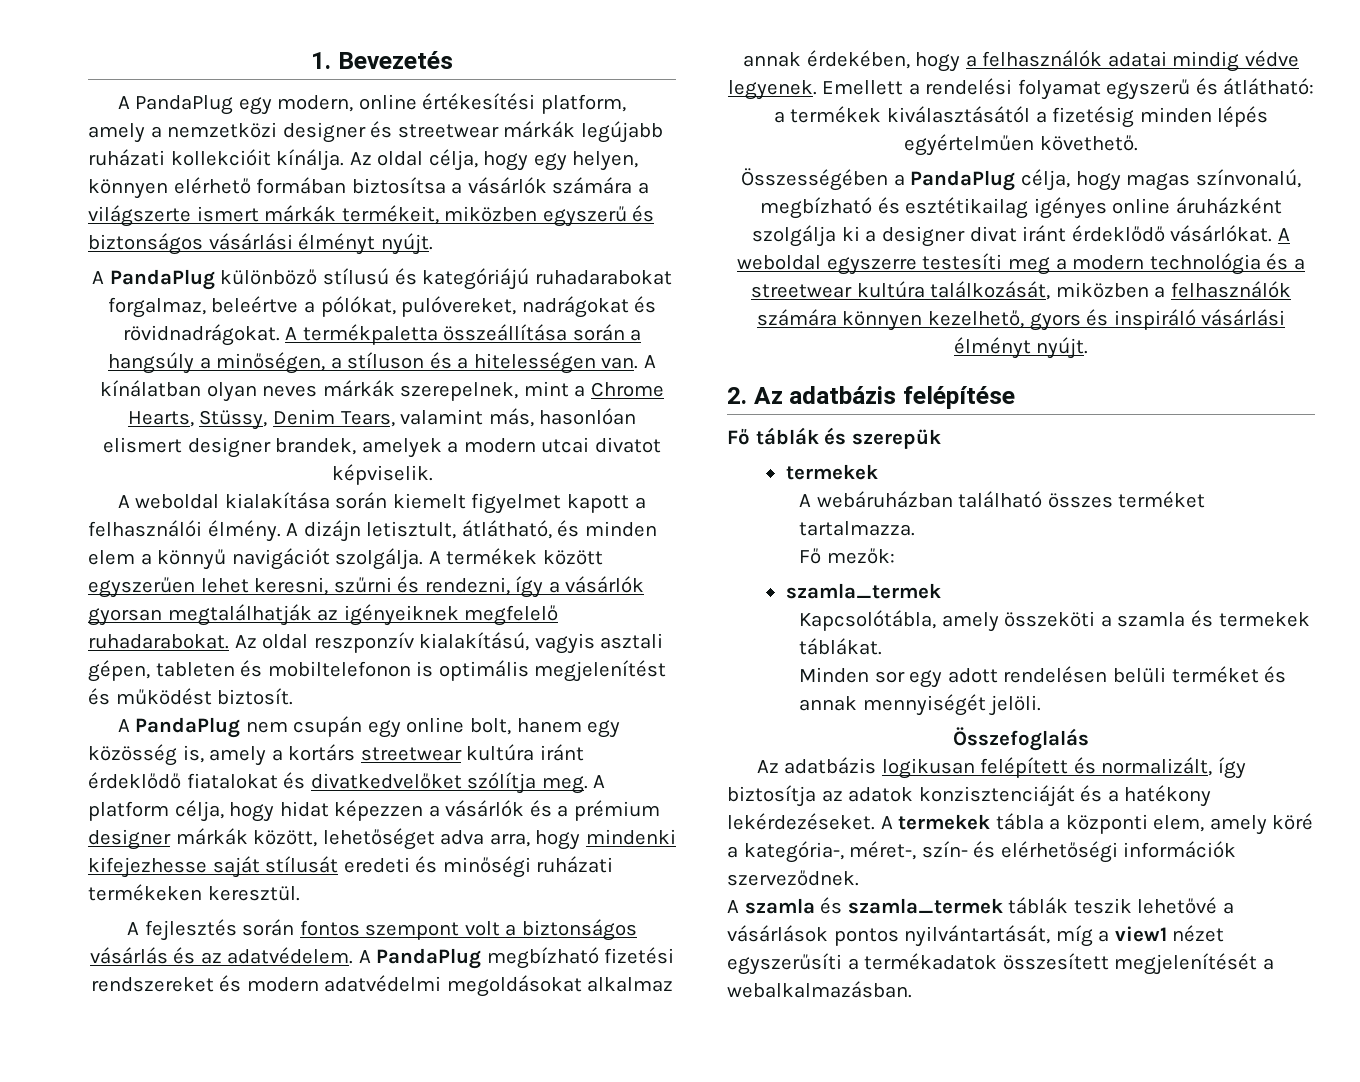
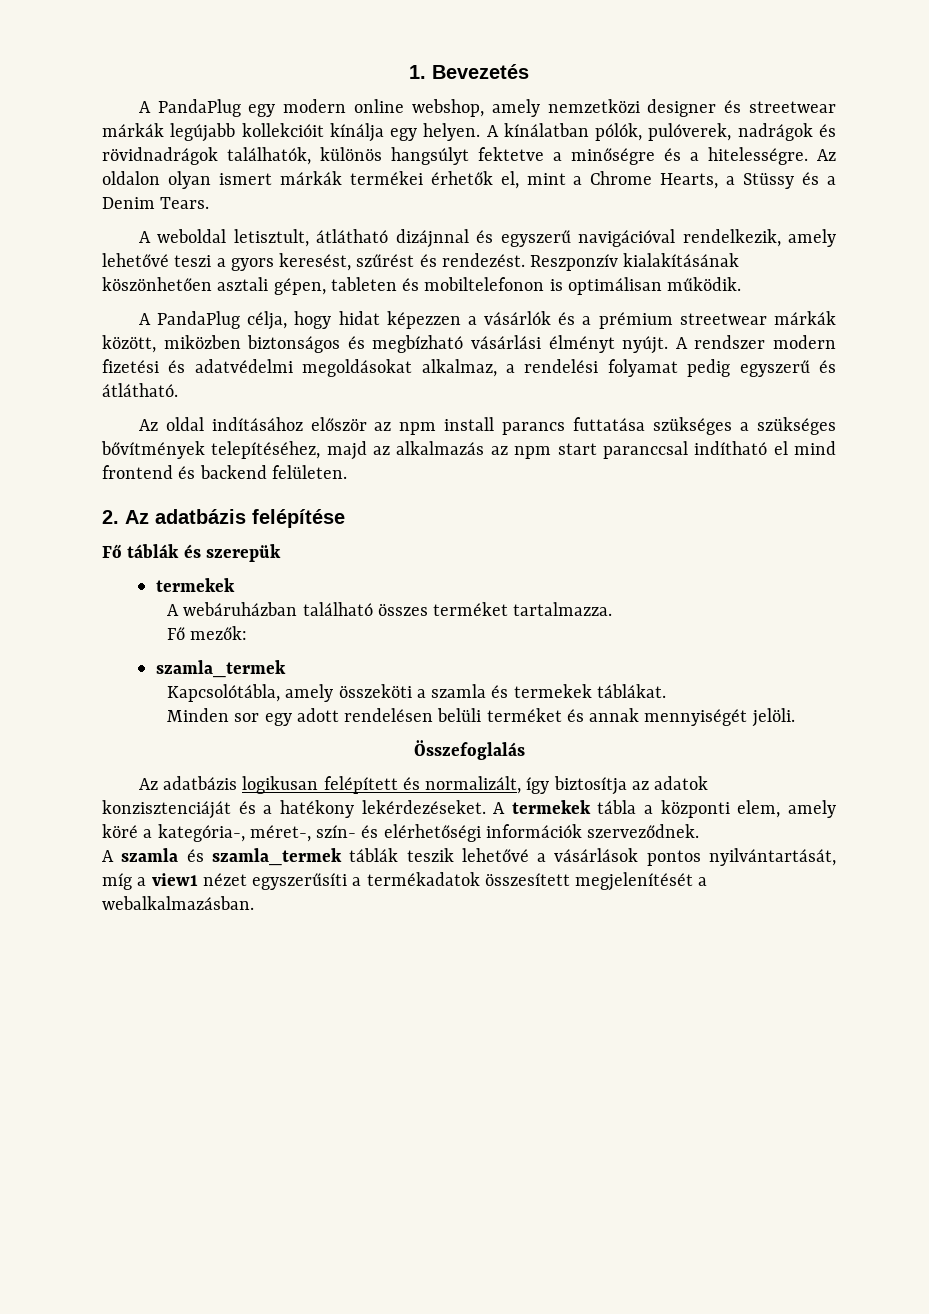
- A PandaPlug egy modern, online értékesítési platform, amely a nemzetközi designer és streetwear márkák legújabb ruházati kollekcióit kínálja. Az oldal célja, hogy egy helyen, könnyen elérhető formában biztosítsa a vásárlók számára a világszerte ismert márkák termékeit, miközben egyszerű és biztonságos vásárlási élményt nyújt.
- A PandaPlug különböző stílusú és kategóriájú ruhadarabokat forgalmaz, beleértve a pólókat, pulóvereket, nadrágokat és rövidnadrágokat. A termékpaletta összeállítása során a hangsúly a minőségen, a stíluson és a hitelességen van. A kínálatban olyan neves márkák szerepelnek, mint a Chrome Hearts, Stüssy, Denim Tears, valamint más, hasonlóan elismert designer brandek, amelyek a modern utcai divatot képviselik.
- A weboldal kialakítása során kiemelt figyelmet kapott a felhasználói élmény. A dizájn letisztult, átlátható, és minden elem a könnyű navigációt szolgálja. A termékek között egyszerűen lehet keresni, szűrni és rendezni, így a vásárlók gyorsan megtalálhatják az igényeiknek megfelelő ruhadarabokat. Az oldal reszponzív kialakítású, vagyis asztali gépen, tableten és mobiltelefonon is optimális megjelenítést és működést biztosít.
- A PandaPlug nem csupán egy online bolt, hanem egy közösség is, amely a kortárs streetwear kultúra iránt érdeklődő fiatalokat és divatkedvelőket szólítja meg. A platform célja, hogy hidat képezzen a vásárlók és a prémium designer márkák között, lehetőséget adva arra, hogy mindenki kifejezhesse saját stílusát eredeti és minőségi ruházati termékeken keresztül.
- A fejlesztés során fontos szempont volt a biztonságos vásárlás és az adatvédelem. A PandaPlug megbízható fizetési rendszereket és modern adatvédelmi megoldásokat alkalmaz annak érdekében, hogy a felhasználók adatai mindig védve legyenek. Emellett a rendelési folyamat egyszerű és átlátható: a termékek kiválasztásától a fizetésig minden lépés egyértelműen követhető.
- Összességében a PandaPlug célja, hogy magas színvonalú, megbízható és esztétikailag igényes online áruházként szolgálja ki a designer divat iránt érdeklődő vásárlókat. A weboldal egyszerre testesíti meg a modern technológia és a streetwear kultúra találkozását, miközben a felhasználók számára könnyen kezelhető, gyors és inspiráló vásárlási élményt nyújt.
+ A PandaPlug egy modern online webshop, amely nemzetközi designer és streetwear márkák legújabb kollekcióit kínálja egy helyen. A kínálatban pólók, pulóverek, nadrágok és rövidnadrágok találhatók, különös hangsúlyt fektetve a minőségre és a hitelességre. Az oldalon olyan ismert márkák termékei érhetők el, mint a Chrome Hearts, a Stüssy és a Denim Tears.
+ A weboldal letisztult, átlátható dizájnnal és egyszerű navigációval rendelkezik, amely lehetővé teszi a gyors keresést, szűrést és rendezést. Reszponzív kialakításának köszönhetően asztali gépen, tableten és mobiltelefonon is optimálisan működik.
+ A PandaPlug célja, hogy hidat képezzen a vásárlók és a prémium streetwear márkák között, miközben biztonságos és megbízható vásárlási élményt nyújt. A rendszer modern fizetési és adatvédelmi megoldásokat alkalmaz, a rendelési folyamat pedig egyszerű és átlátható.
+ Az oldal indításához először az npm install parancs futtatása szükséges a szükséges bővítmények telepítéséhez, majd az alkalmazás az npm start paranccsal indítható el mind frontend és backend felületen.

